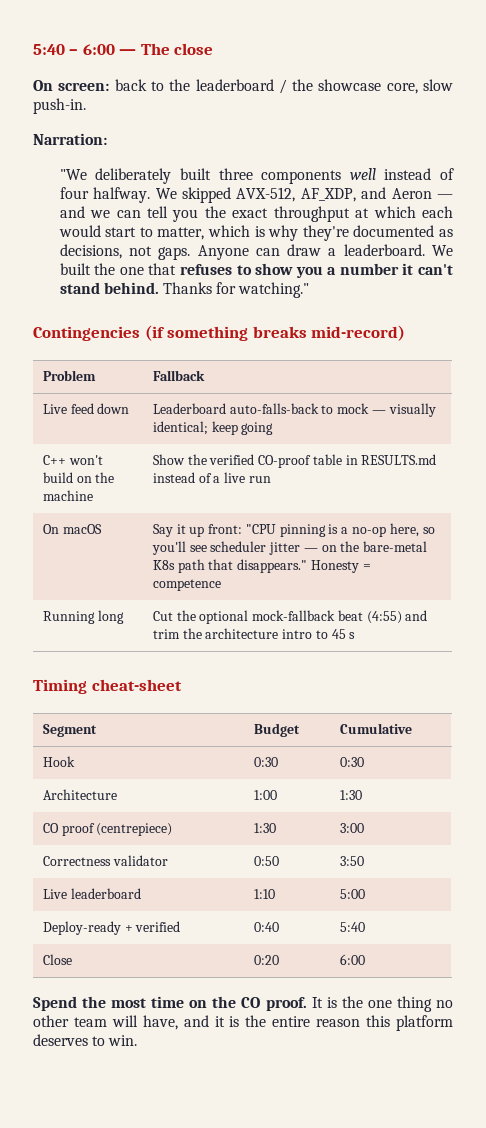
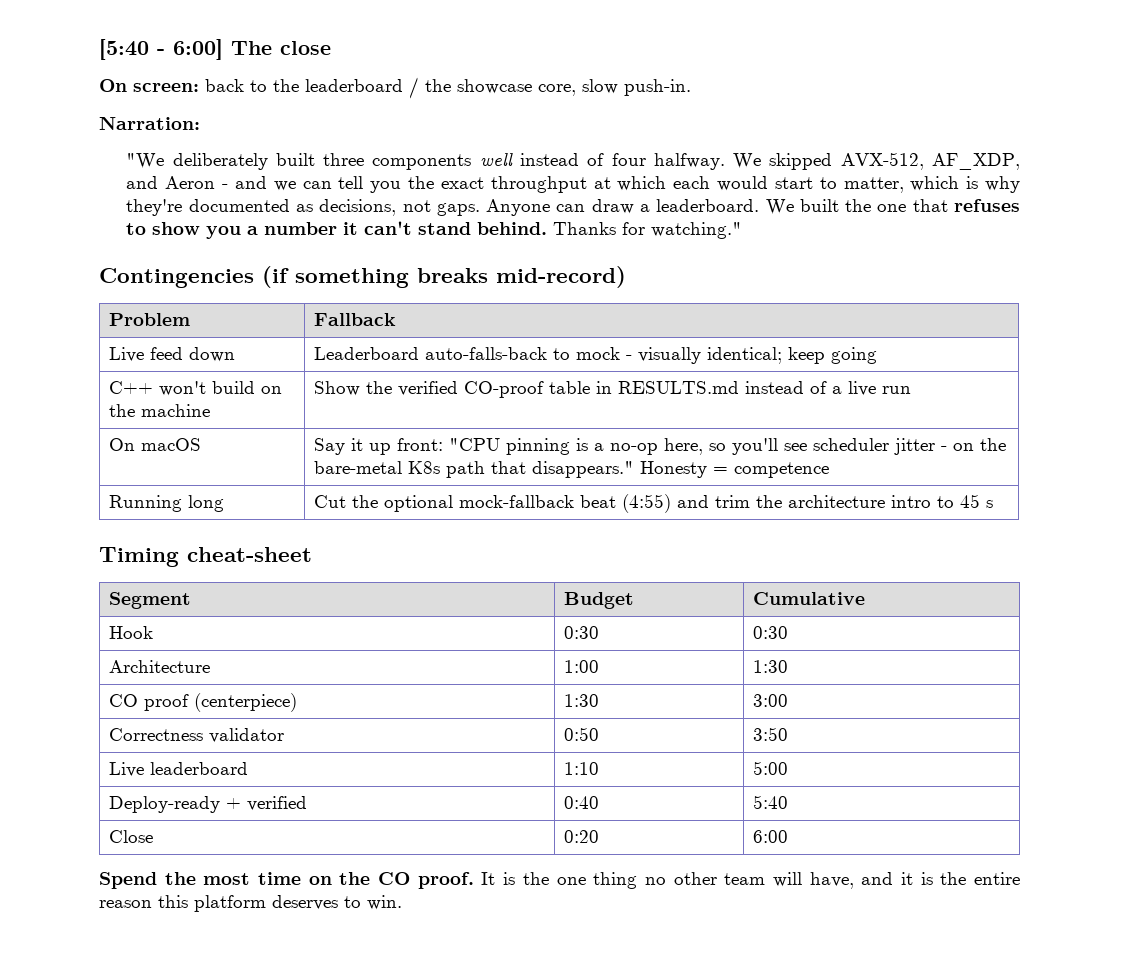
- 5:40 – 6:00 — The close
+ [5:40 - 6:00] The close
- We skipped AVX-512, AF_XDP, and Aeron — and we can tell you the exact throughput at which each would start to matter, which is why they're documented as decisions, not gaps.
+ We skipped AVX-512, AF_XDP, and Aeron - and we can tell you the exact throughput at which each would start to matter, which is why they're documented as decisions, not gaps.
- Live feed down | Leaderboard auto-falls-back to mock — visually identical; keep going
+ Live feed down | Leaderboard auto-falls-back to mock - visually identical; keep going
- On macOS | Say it up front: "CPU pinning is a no-op here, so you'll see scheduler jitter — on the bare-metal K8s path that disappears." Honesty = competence
+ On macOS | Say it up front: "CPU pinning is a no-op here, so you'll see scheduler jitter - on the bare-metal K8s path that disappears." Honesty = competence
- CO proof (centrepiece) | 1:30 | 3:00
+ CO proof (centerpiece) | 1:30 | 3:00

